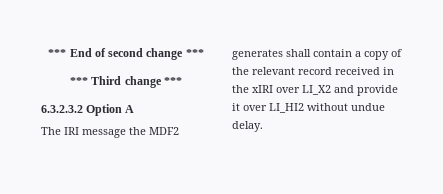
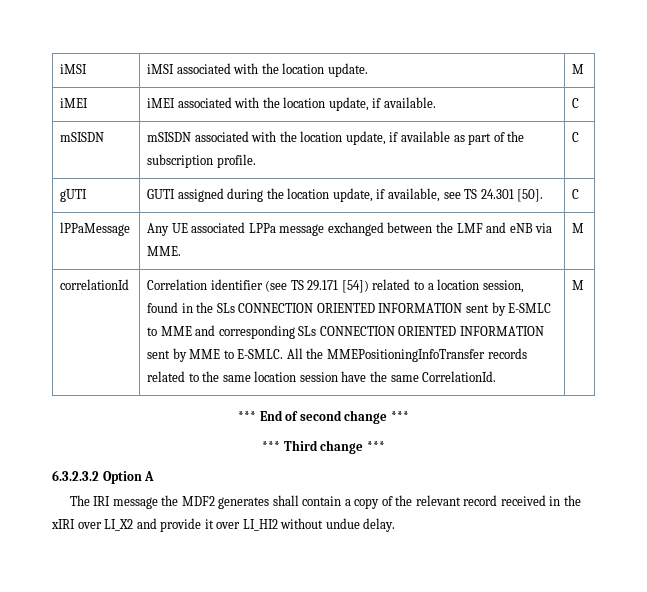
+ iMSI | iMSI associated with the location update. | M
+ iMEI | iMEI associated with the location update, if available. | C
+ mSISDN | mSISDN associated with the location update, if available as part of the subscription profile. | C
+ gUTI | GUTI assigned during the location update, if available, see TS 24.301 [50]. | C
+ lPPaMessage | Any UE associated LPPa message exchanged between the LMF and eNB via MME. | M
+ correlationId | Correlation identifier (see TS 29.171 [54]) related to a location session, found in the SLs CONNECTION ORIENTED INFORMATION sent by E-SMLC to MME and corresponding SLs CONNECTION ORIENTED INFORMATION sent by MME to E-SMLC. All the MMEPositioningInfoTransfer records related to the same location session have the same CorrelationId. | M

